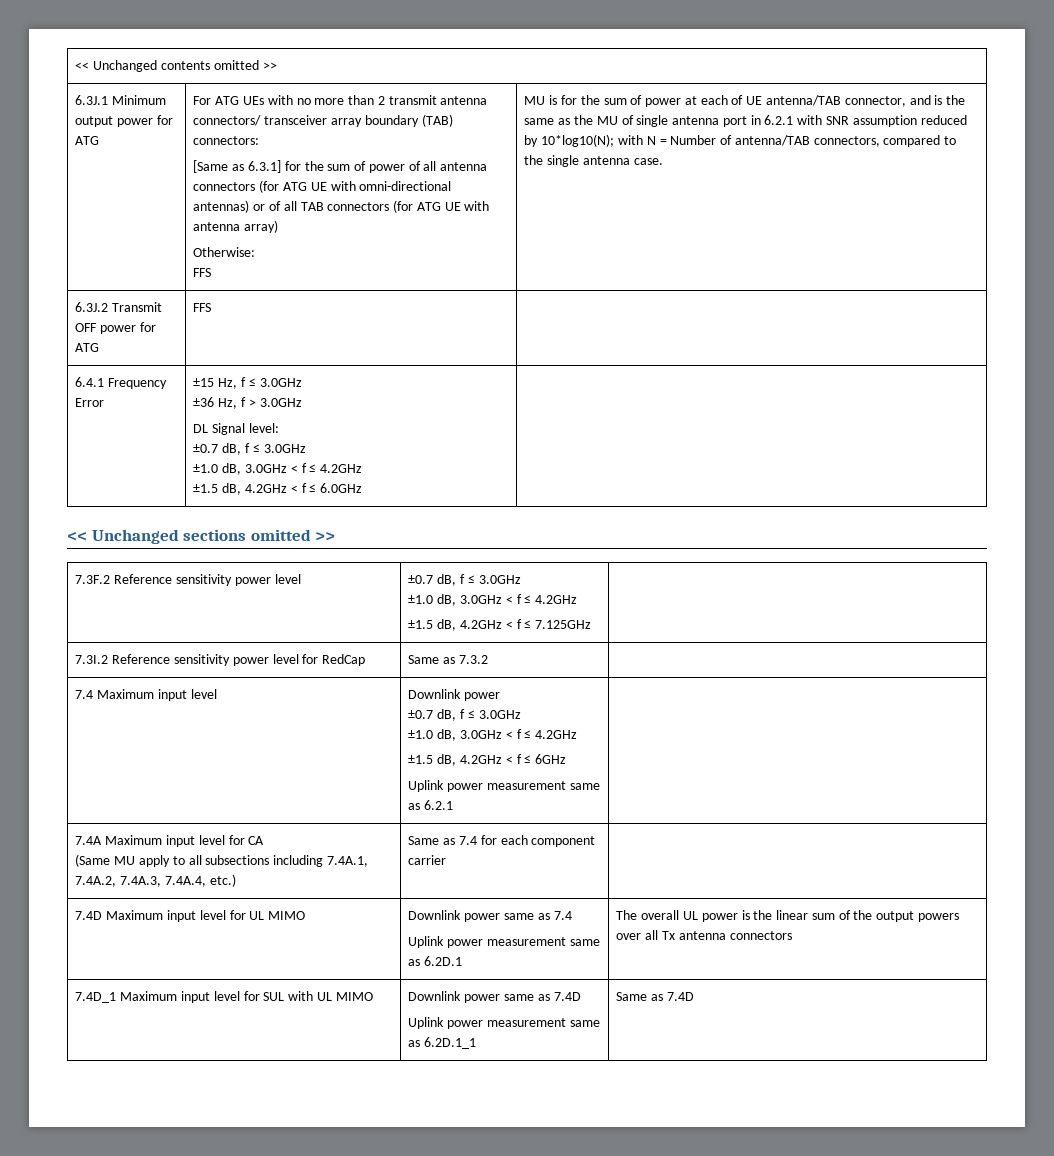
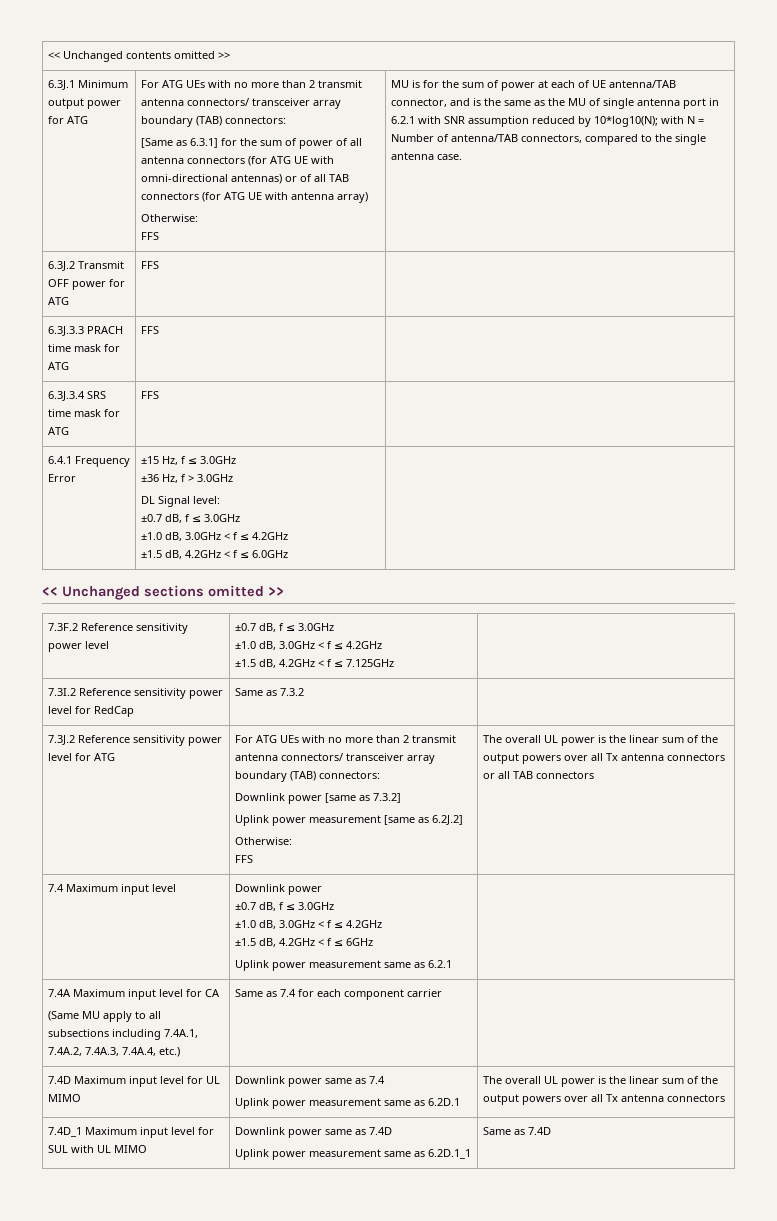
+ 6.3J.3.3 PRACH time mask for ATG | FFS |
+ 6.3J.3.4 SRS time mask for ATG | FFS |
+ 7.3J.2 Reference sensitivity power level for ATG | For ATG UEs with no more than 2 transmit antenna connectors/ transceiver array boundary (TAB) connectors:
+ Downlink power [same as 7.3.2]
+ Uplink power measurement [same as 6.2J.2]
+ Otherwise:
+ FFS | The overall UL power is the linear sum of the output powers over all Tx antenna connectors or all TAB connectors

